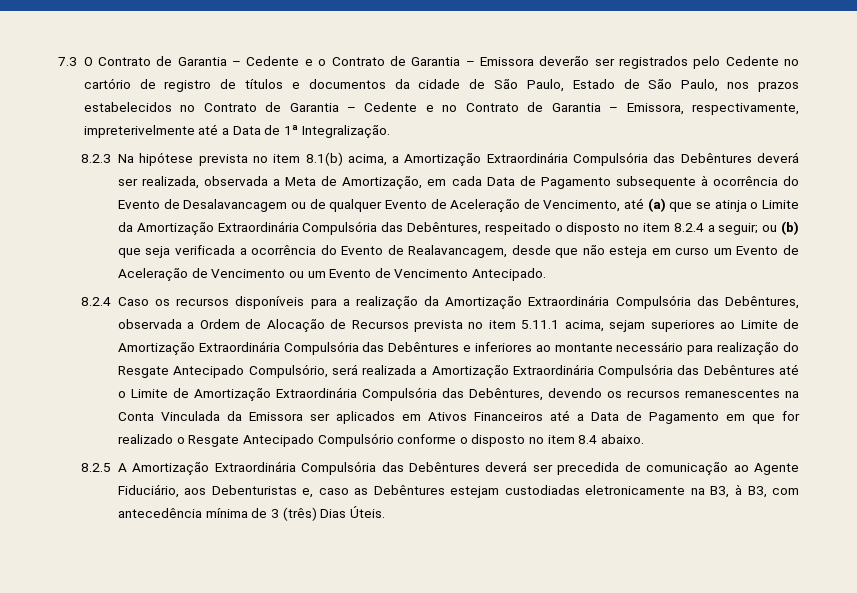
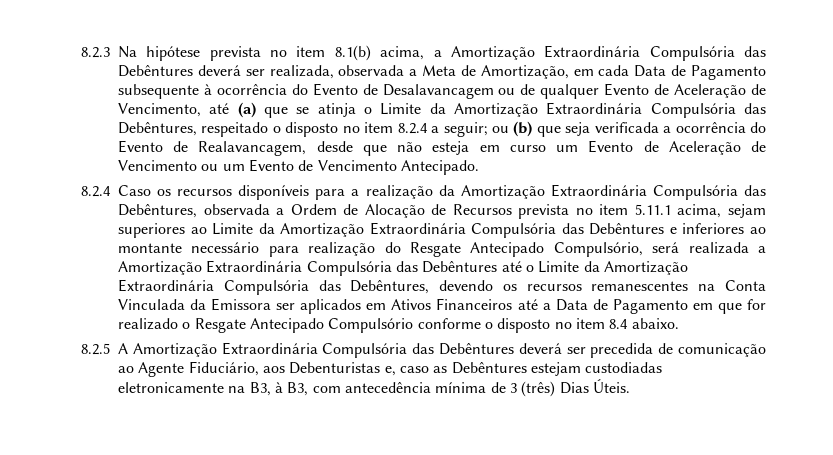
- 7.3 O Contrato de Garantia – Cedente e o Contrato de Garantia – Emissora deverão ser registrados pelo Cedente no cartório de registro de títulos e documentos da cidade de São Paulo, Estado de São Paulo, nos prazos estabelecidos no Contrato de Garantia – Cedente e no Contrato de Garantia – Emissora, respectivamente, impreterivelmente até a Data de 1ª Integralização.
- 8.2.4 Caso os recursos disponíveis para a realização da Amortização Extraordinária Compulsória das Debêntures, observada a Ordem de Alocação de Recursos prevista no item 5.11.1 acima, sejam superiores ao Limite de Amortização Extraordinária Compulsória das Debêntures e inferiores ao montante necessário para realização do Resgate Antecipado Compulsório, será realizada a Amortização Extraordinária Compulsória das Debêntures até o Limite de Amortização Extraordinária Compulsória das Debêntures, devendo os recursos remanescentes na Conta Vinculada da Emissora ser aplicados em Ativos Financeiros até a Data de Pagamento em que for realizado o Resgate Antecipado Compulsório conforme o disposto no item 8.4 abaixo.
+ 8.2.4 Caso os recursos disponíveis para a realização da Amortização Extraordinária Compulsória das Debêntures, observada a Ordem de Alocação de Recursos prevista no item 5.11.1 acima, sejam superiores ao Limite da Amortização Extraordinária Compulsória das Debêntures e inferiores ao montante necessário para realização do Resgate Antecipado Compulsório, será realizada a Amortização Extraordinária Compulsória das Debêntures até o Limite da Amortização Extraordinária Compulsória das Debêntures, devendo os recursos remanescentes na Conta Vinculada da Emissora ser aplicados em Ativos Financeiros até a Data de Pagamento em que for realizado o Resgate Antecipado Compulsório conforme o disposto no item 8.4 abaixo.

